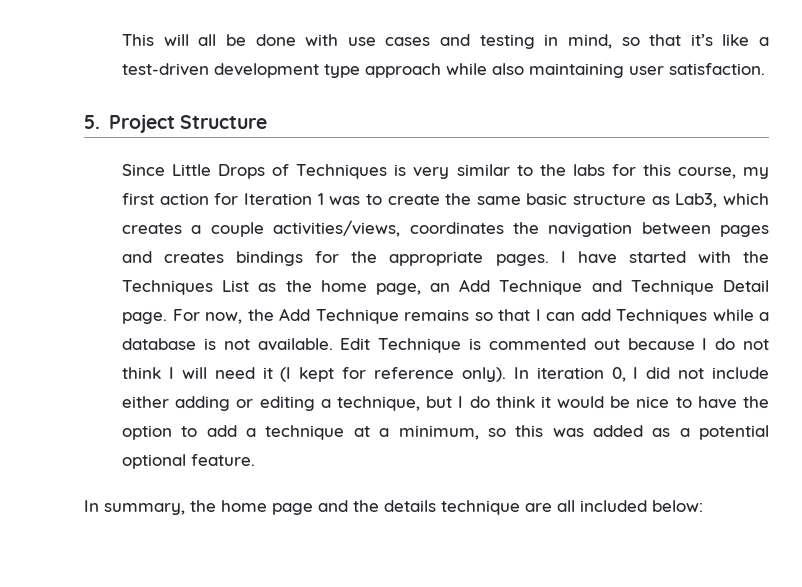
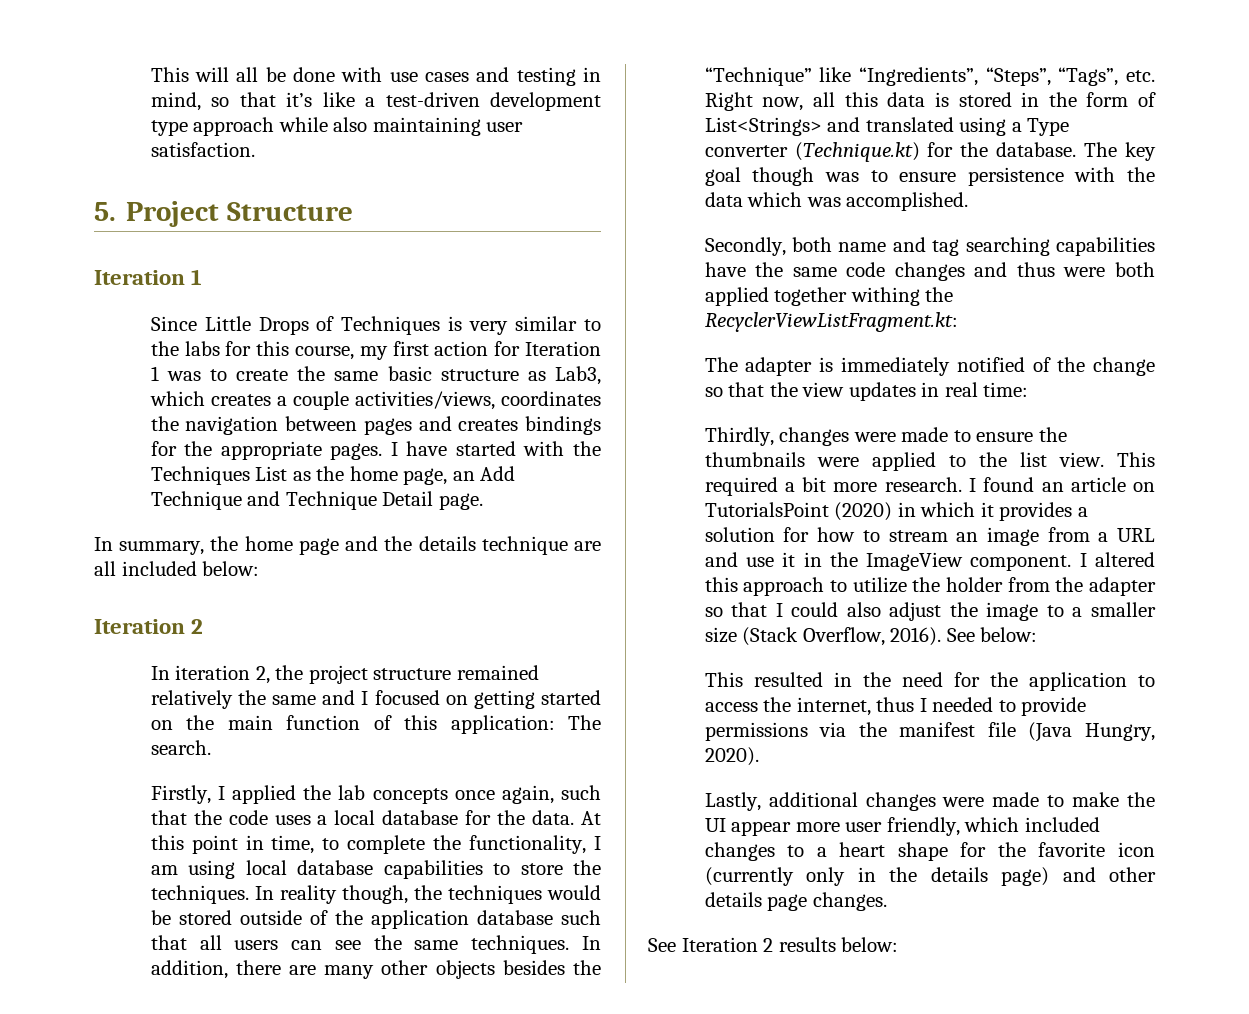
  5. Project Structure
+ Iteration 1
- For now, the Add Technique remains so that I can add Techniques while a database is not available. Edit Technique is commented out because I do not think I will need it (I kept for reference only). In iteration 0, I did not include either adding or editing a technique, but I do think it would be nice to have the option to add a technique at a minimum, so this was added as a potential optional feature.
  In summary, the home page and the details technique are all included below:
+ Iteration 2
+ In iteration 2, the project structure remained relatively the same and I focused on getting started on the main function of this application: The search.
+ Firstly, I applied the lab concepts once again, such that the code uses a local database for the data. At this point in time, to complete the functionality, I am using local database capabilities to store the techniques. In reality though, the techniques would be stored outside of the application database such that all users can see the same techniques. In addition, there are many other objects besides the “Technique” like “Ingredients”, “Steps”, “Tags”, etc. Right now, all this data is stored in the form of List<Strings> and translated using a Type converter (Technique.kt) for the database. The key goal though was to ensure persistence with the data which was accomplished.
+ Secondly, both name and tag searching capabilities have the same code changes and thus were both applied together withing the RecyclerViewListFragment.kt:
+ The adapter is immediately notified of the change so that the view updates in real time:
+ Thirdly, changes were made to ensure the thumbnails were applied to the list view. This required a bit more research. I found an article on TutorialsPoint (2020) in which it provides a solution for how to stream an image from a URL and use it in the ImageView component. I altered this approach to utilize the holder from the adapter so that I could also adjust the image to a smaller size (Stack Overflow, 2016). See below:
+ This resulted in the need for the application to access the internet, thus I needed to provide permissions via the manifest file (Java Hungry, 2020).
+ Lastly, additional changes were made to make the UI appear more user friendly, which included changes to a heart shape for the favorite icon (currently only in the details page) and other details page changes.
+ See Iteration 2 results below:

